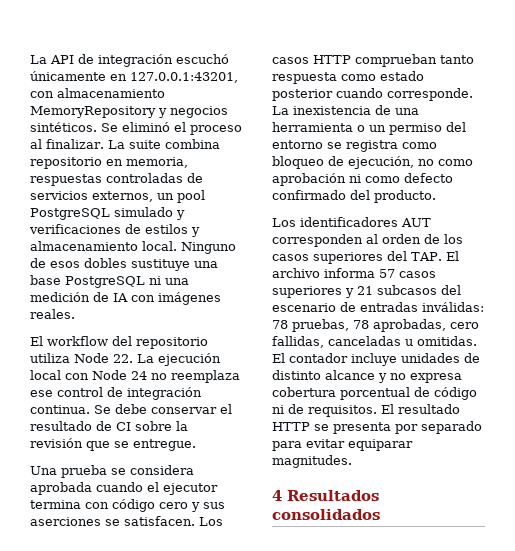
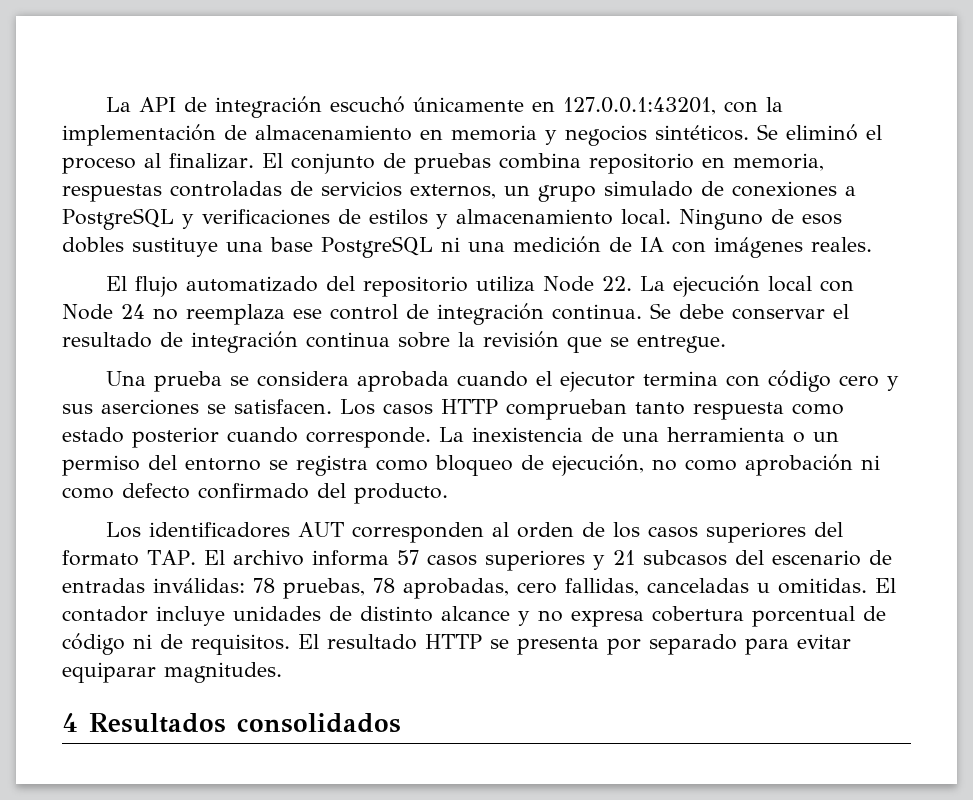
- La API de integración escuchó únicamente en 127.0.0.1:43201, con almacenamiento MemoryRepository y negocios sintéticos.
+ La API de integración escuchó únicamente en 127.0.0.1:43201, con la implementación de almacenamiento en memoria y negocios sintéticos.
- La suite combina repositorio en memoria, respuestas controladas de servicios externos, un pool PostgreSQL simulado y verificaciones de estilos y almacenamiento local.
+ El conjunto de pruebas combina repositorio en memoria, respuestas controladas de servicios externos, un grupo simulado de conexiones a PostgreSQL y verificaciones de estilos y almacenamiento local.
- El workflow del repositorio utiliza Node 22. La ejecución local con Node 24 no reemplaza ese control de integración continua.
+ El flujo automatizado del repositorio utiliza Node 22. La ejecución local con Node 24 no reemplaza ese control de integración continua.
- Se debe conservar el resultado de CI sobre la revisión que se entregue.
+ Se debe conservar el resultado de integración continua sobre la revisión que se entregue.
- Los identificadores AUT corresponden al orden de los casos superiores del TAP. El archivo informa 57 casos superiores y 21 subcasos del escenario de entradas inválidas: 78 pruebas, 78 aprobadas, cero fallidas, canceladas u omitidas.
+ Los identificadores AUT corresponden al orden de los casos superiores del formato TAP. El archivo informa 57 casos superiores y 21 subcasos del escenario de entradas inválidas: 78 pruebas, 78 aprobadas, cero fallidas, canceladas u omitidas.

